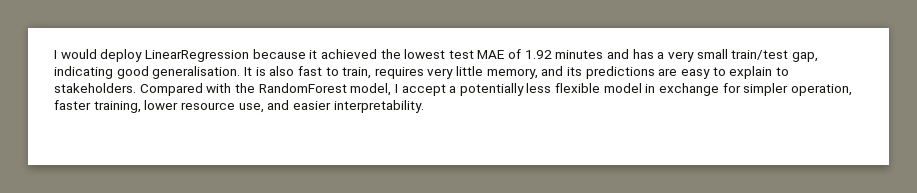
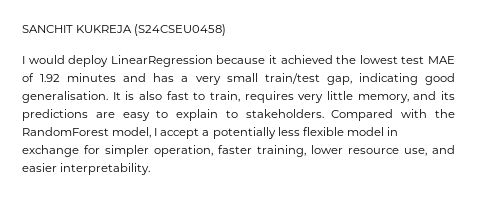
+ SANCHIT KUKREJA (S24CSEU0458)

